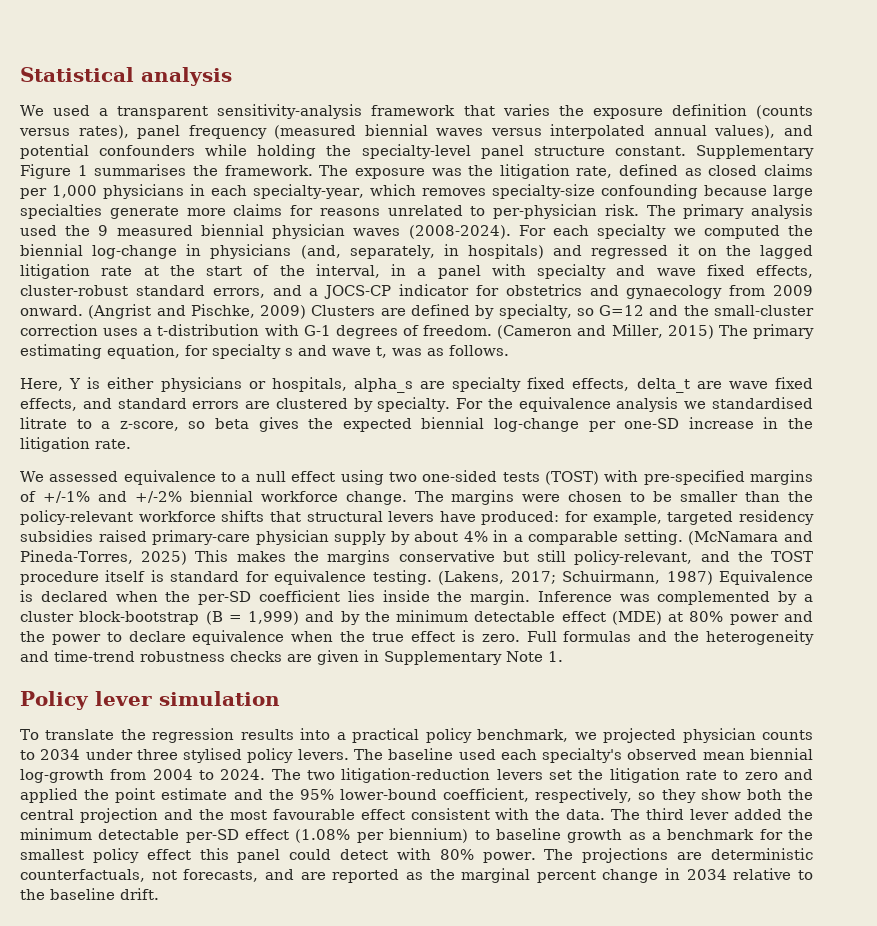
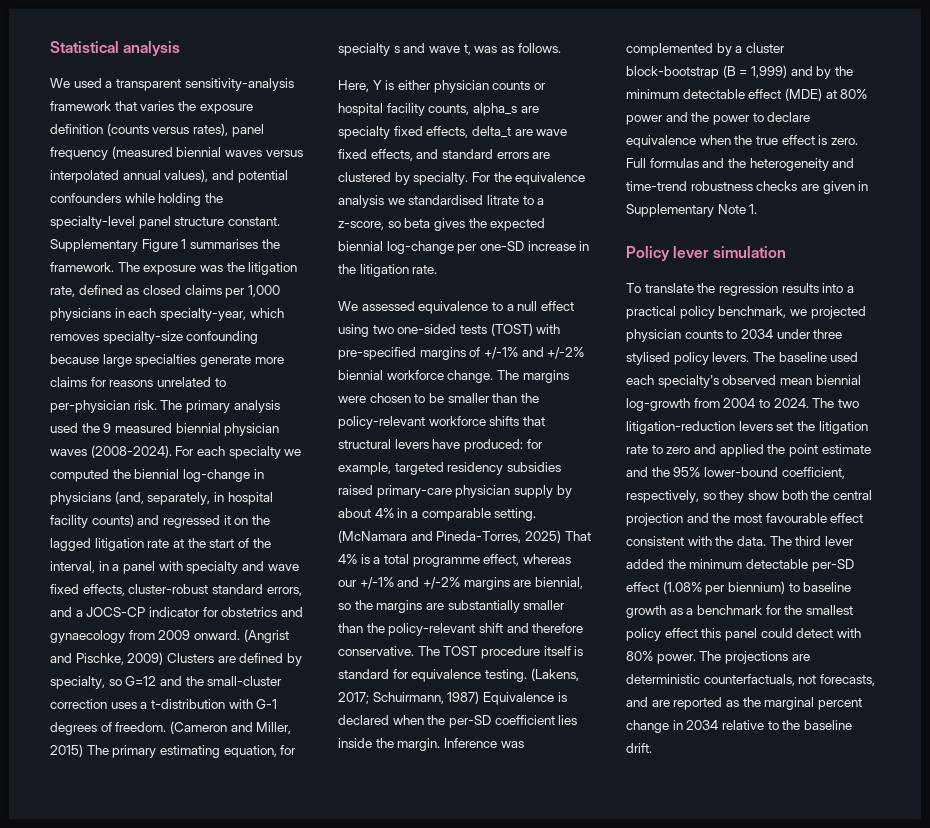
- For each specialty we computed the biennial log-change in physicians (and, separately, in hospitals) and regressed it on the lagged litigation rate at the start of the interval, in a panel with specialty and wave fixed effects, cluster-robust standard errors, and a JOCS-CP indicator for obstetrics and gynaecology from 2009 onward.
+ For each specialty we computed the biennial log-change in physicians (and, separately, in hospital facility counts) and regressed it on the lagged litigation rate at the start of the interval, in a panel with specialty and wave fixed effects, cluster-robust standard errors, and a JOCS-CP indicator for obstetrics and gynaecology from 2009 onward.
- Here, Y is either physicians or hospitals, alpha_s are specialty fixed effects, delta_t are wave fixed effects, and standard errors are clustered by specialty.
+ Here, Y is either physician counts or hospital facility counts, alpha_s are specialty fixed effects, delta_t are wave fixed effects, and standard errors are clustered by specialty.
- (McNamara and Pineda-Torres, 2025) This makes the margins conservative but still policy-relevant, and the TOST procedure itself is standard for equivalence testing.
+ (McNamara and Pineda-Torres, 2025) That 4% is a total programme effect, whereas our +/-1% and +/-2% margins are biennial, so the margins are substantially smaller than the policy-relevant shift and therefore conservative. The TOST procedure itself is standard for equivalence testing.

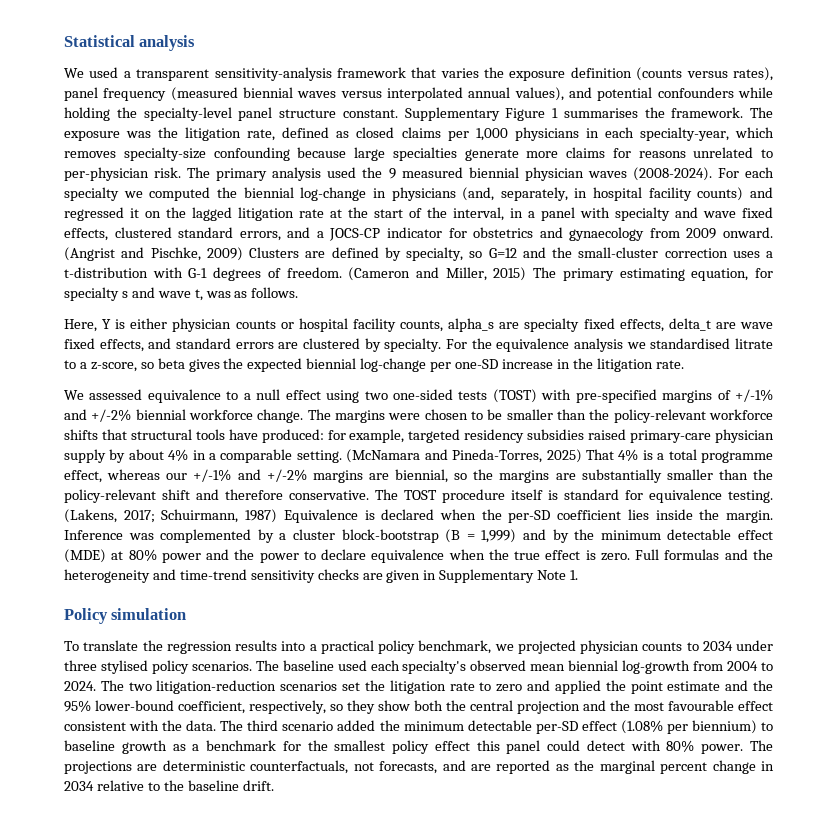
- For each specialty we computed the biennial log-change in physicians (and, separately, in hospital facility counts) and regressed it on the lagged litigation rate at the start of the interval, in a panel with specialty and wave fixed effects, cluster-robust standard errors, and a JOCS-CP indicator for obstetrics and gynaecology from 2009 onward.
+ For each specialty we computed the biennial log-change in physicians (and, separately, in hospital facility counts) and regressed it on the lagged litigation rate at the start of the interval, in a panel with specialty and wave fixed effects, clustered standard errors, and a JOCS-CP indicator for obstetrics and gynaecology from 2009 onward.
- The margins were chosen to be smaller than the policy-relevant workforce shifts that structural levers have produced: for example, targeted residency subsidies raised primary-care physician supply by about 4% in a comparable setting.
+ The margins were chosen to be smaller than the policy-relevant workforce shifts that structural tools have produced: for example, targeted residency subsidies raised primary-care physician supply by about 4% in a comparable setting.
- Full formulas and the heterogeneity and time-trend robustness checks are given in Supplementary Note 1.
+ Full formulas and the heterogeneity and time-trend sensitivity checks are given in Supplementary Note 1.
- Policy lever simulation
+ Policy simulation
- To translate the regression results into a practical policy benchmark, we projected physician counts to 2034 under three stylised policy levers.
+ To translate the regression results into a practical policy benchmark, we projected physician counts to 2034 under three stylised policy scenarios.
- The two litigation-reduction levers set the litigation rate to zero and applied the point estimate and the 95% lower-bound coefficient, respectively, so they show both the central projection and the most favourable effect consistent with the data.
+ The two litigation-reduction scenarios set the litigation rate to zero and applied the point estimate and the 95% lower-bound coefficient, respectively, so they show both the central projection and the most favourable effect consistent with the data.
- The third lever added the minimum detectable per-SD effect (1.08% per biennium) to baseline growth as a benchmark for the smallest policy effect this panel could detect with 80% power.
+ The third scenario added the minimum detectable per-SD effect (1.08% per biennium) to baseline growth as a benchmark for the smallest policy effect this panel could detect with 80% power.

